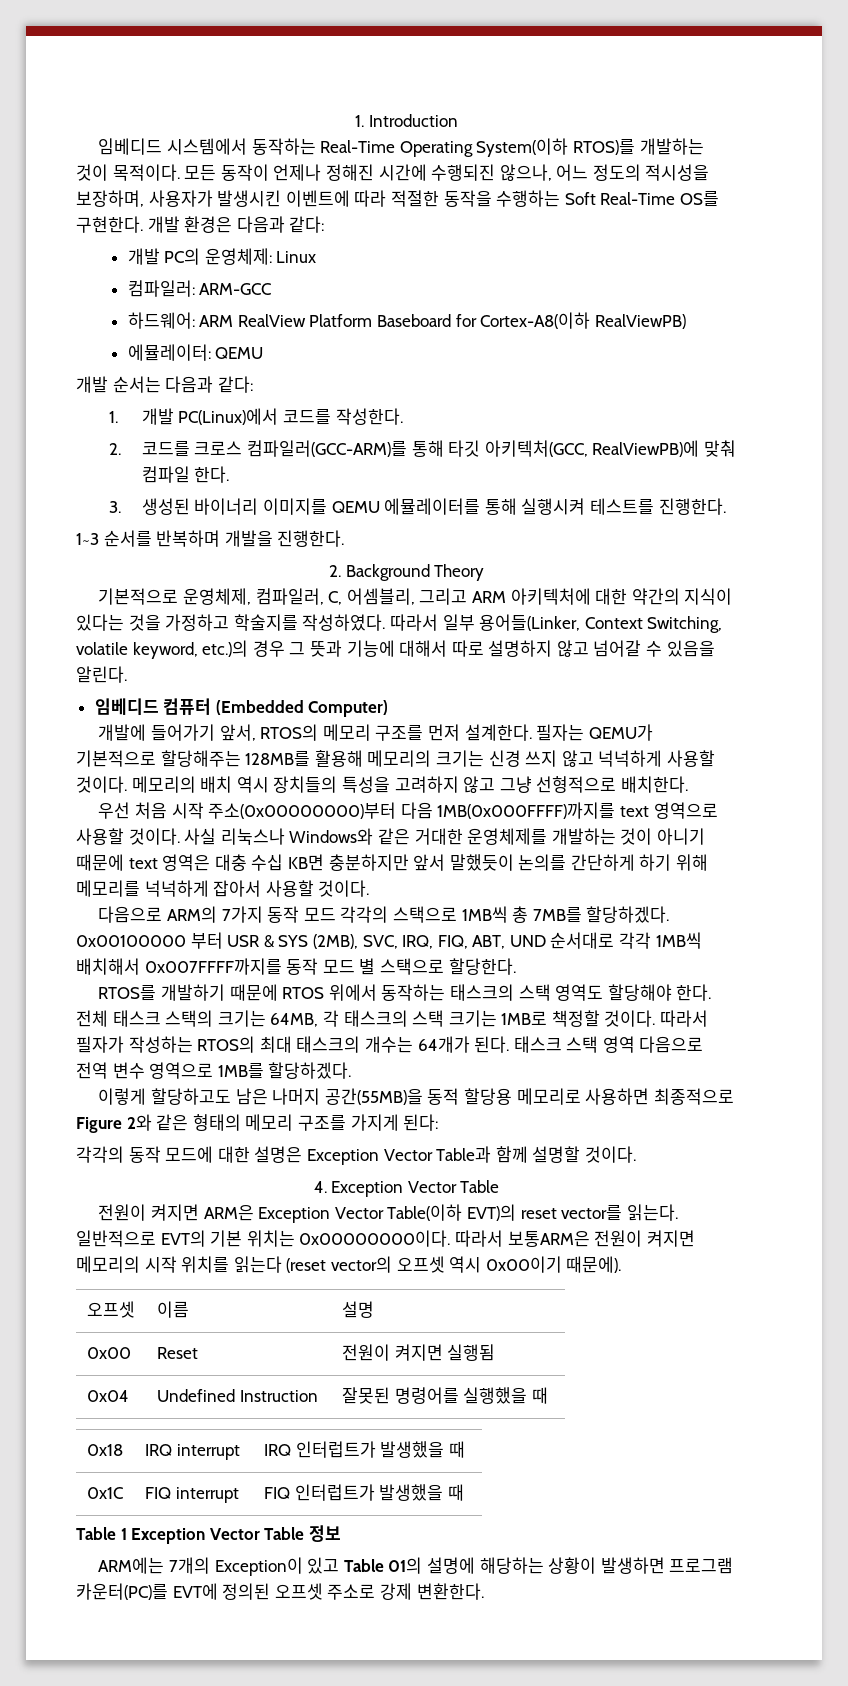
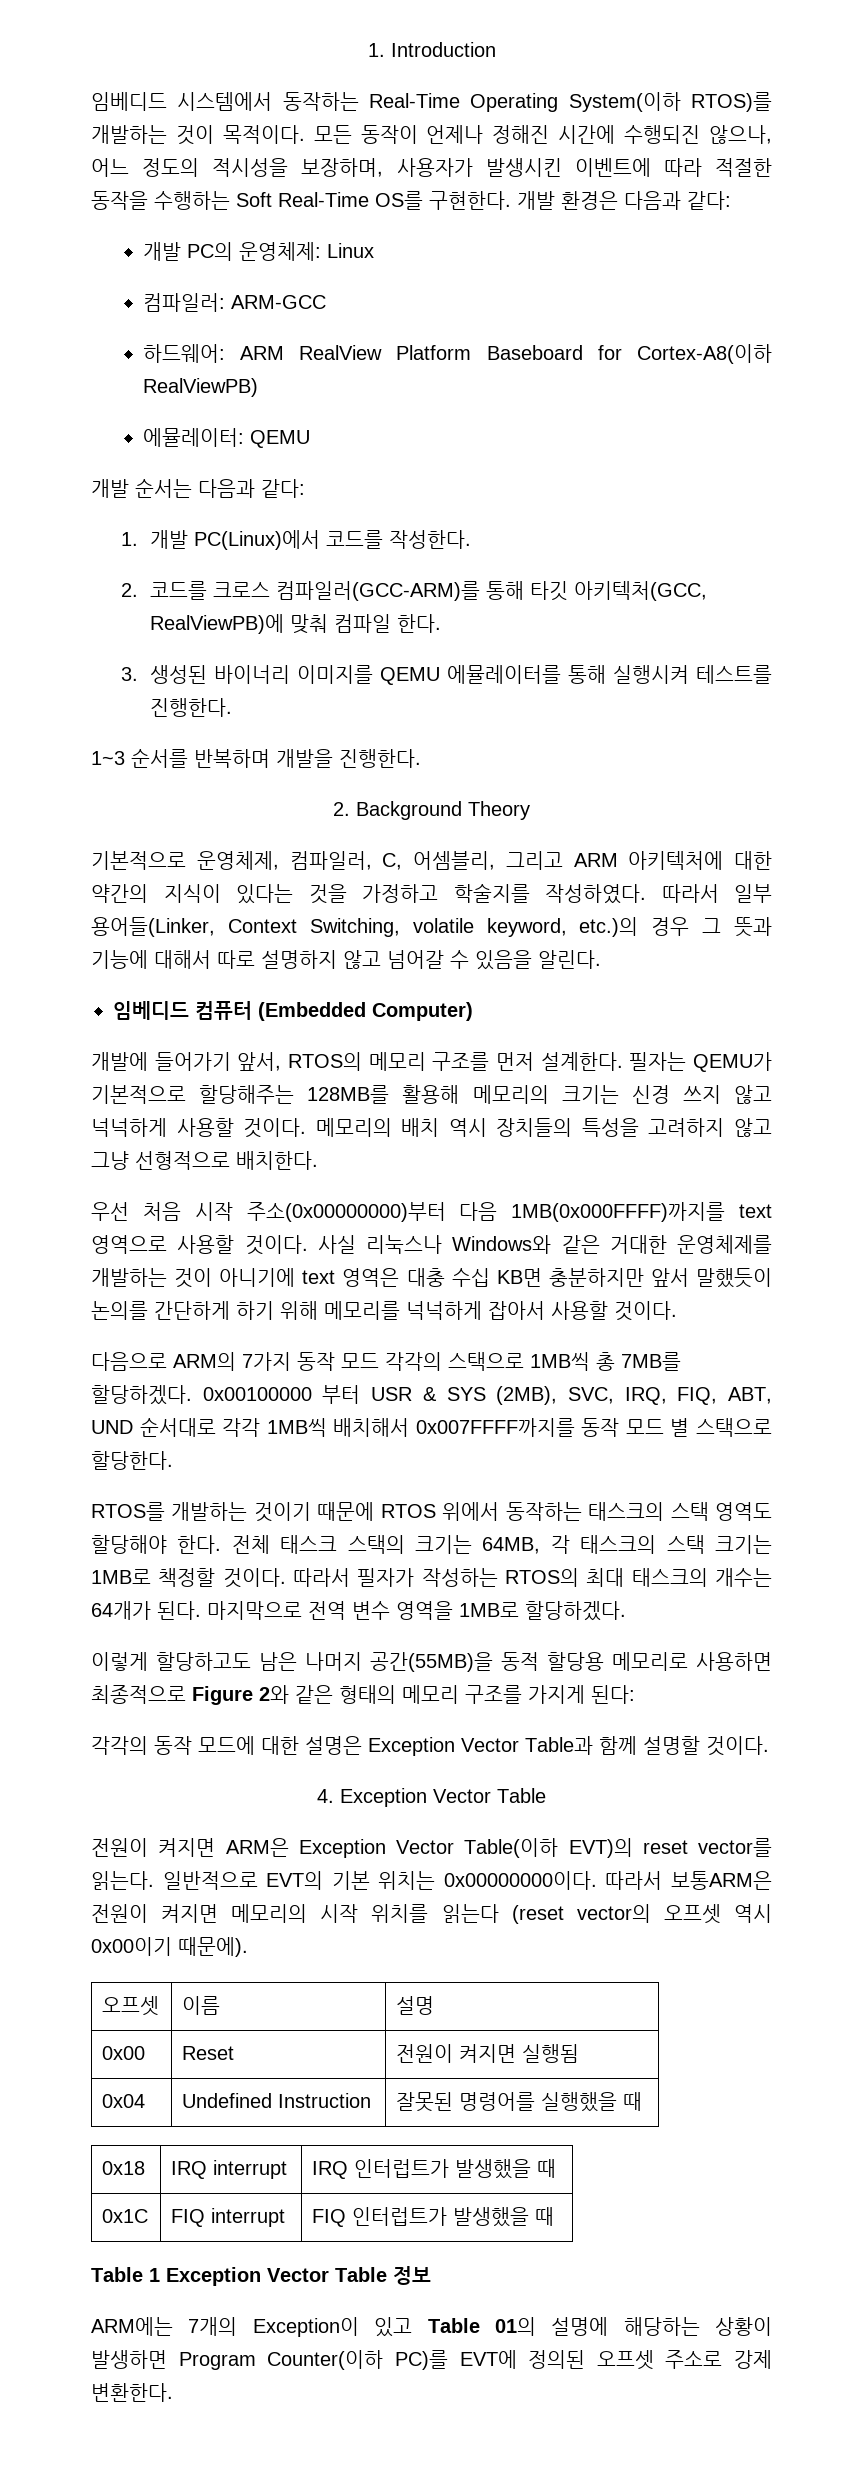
- 사실 리눅스나 Windows와 같은 거대한 운영체제를 개발하는 것이 아니기 때문에 text 영역은 대충 수십 KB면 충분하지만 앞서 말했듯이 논의를 간단하게 하기 위해 메모리를 넉넉하게 잡아서 사용할 것이다.
+ 사실 리눅스나 Windows와 같은 거대한 운영체제를 개발하는 것이 아니기에 text 영역은 대충 수십 KB면 충분하지만 앞서 말했듯이 논의를 간단하게 하기 위해 메모리를 넉넉하게 잡아서 사용할 것이다.
- RTOS를 개발하기 때문에 RTOS 위에서 동작하는 태스크의 스택 영역도 할당해야 한다.
+ RTOS를 개발하는 것이기 때문에 RTOS 위에서 동작하는 태스크의 스택 영역도 할당해야 한다.
- 태스크 스택 영역 다음으로 전역 변수 영역으로 1MB를 할당하겠다.
+ 마지막으로 전역 변수 영역을 1MB로 할당하겠다.
- ARM에는 7개의 Exception이 있고 Table 01의 설명에 해당하는 상황이 발생하면 프로그램 카운터(PC)를 EVT에 정의된 오프셋 주소로 강제 변환한다.
+ ARM에는 7개의 Exception이 있고 Table 01의 설명에 해당하는 상황이 발생하면 Program Counter(이하 PC)를 EVT에 정의된 오프셋 주소로 강제 변환한다.

